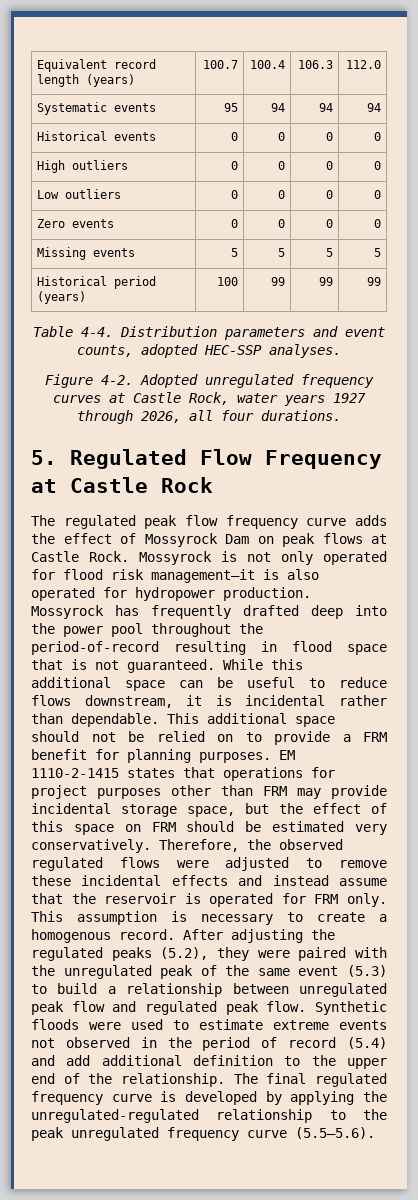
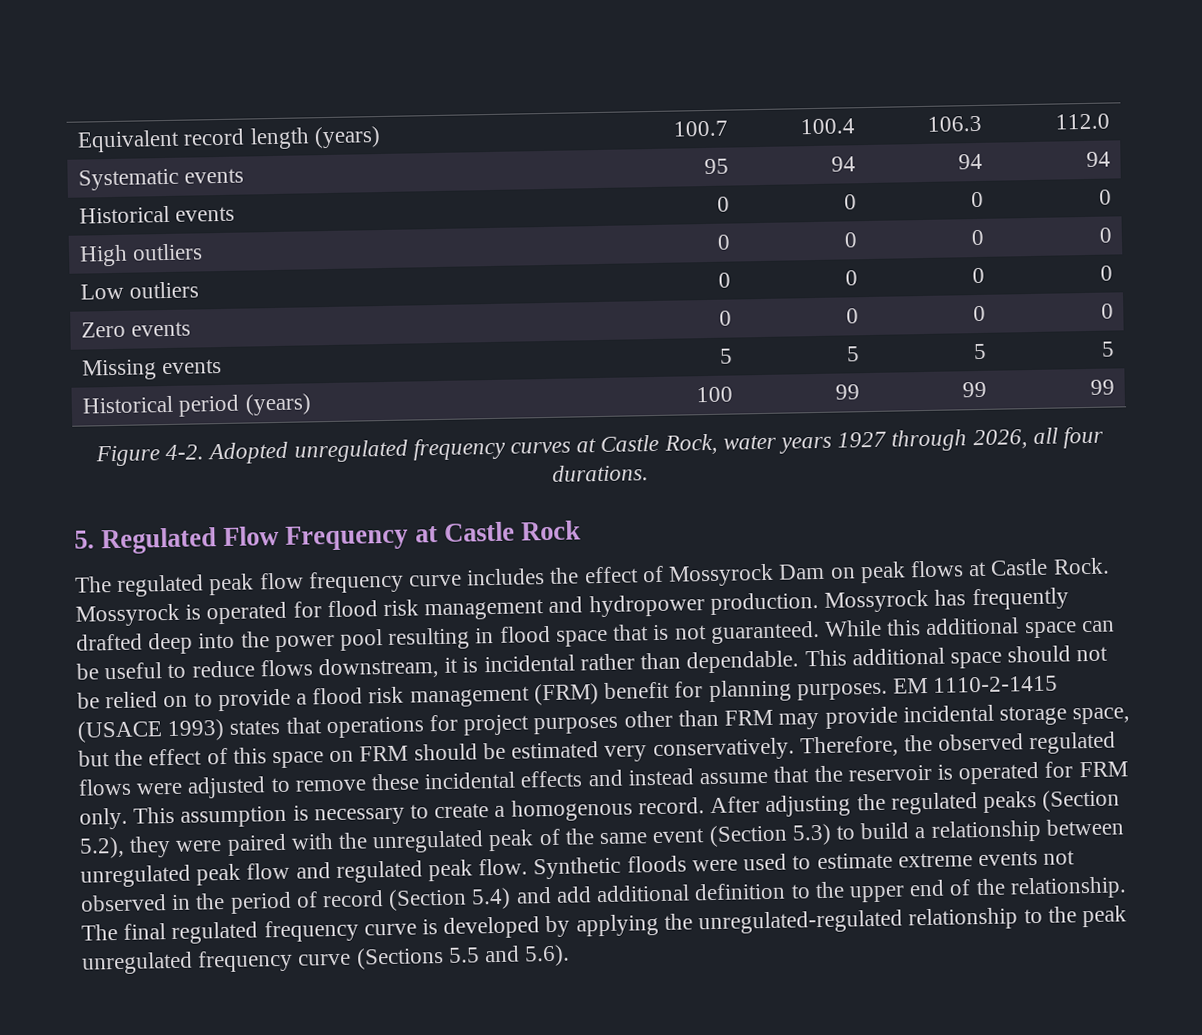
- Table 4-4. Distribution parameters and event counts, adopted HEC-SSP analyses.
- The regulated peak flow frequency curve adds the effect of Mossyrock Dam on peak flows at Castle Rock.
+ The regulated peak flow frequency curve includes the effect of Mossyrock Dam on peak flows at Castle Rock.
- Mossyrock is not only operated for flood risk management—it is also operated for hydropower production.
+ Mossyrock is operated for flood risk management and hydropower production.
- Mossyrock has frequently drafted deep into the power pool throughout the period-of-record resulting in flood space that is not guaranteed.
+ Mossyrock has frequently drafted deep into the power pool resulting in flood space that is not guaranteed.
- This additional space should not be relied on to provide a FRM benefit for planning purposes.
+ This additional space should not be relied on to provide a flood risk management (FRM) benefit for planning purposes.
- EM 1110-2-1415 states that operations for project purposes other than FRM may provide incidental storage space, but the effect of this space on FRM should be estimated very conservatively.
+ EM 1110-2-1415 (USACE 1993) states that operations for project purposes other than FRM may provide incidental storage space, but the effect of this space on FRM should be estimated very conservatively.
- After adjusting the regulated peaks (5.2), they were paired with the unregulated peak of the same event (5.3) to build a relationship between unregulated peak flow and regulated peak flow.
+ After adjusting the regulated peaks (Section 5.2), they were paired with the unregulated peak of the same event (Section 5.3) to build a relationship between unregulated peak flow and regulated peak flow.
- Synthetic floods were used to estimate extreme events not observed in the period of record (5.4) and add additional definition to the upper end of the relationship.
+ Synthetic floods were used to estimate extreme events not observed in the period of record (Section 5.4) and add additional definition to the upper end of the relationship.
- The final regulated frequency curve is developed by applying the unregulated-regulated relationship to the peak unregulated frequency curve (5.5–5.6).
+ The final regulated frequency curve is developed by applying the unregulated-regulated relationship to the peak unregulated frequency curve (Sections 5.5 and 5.6).

